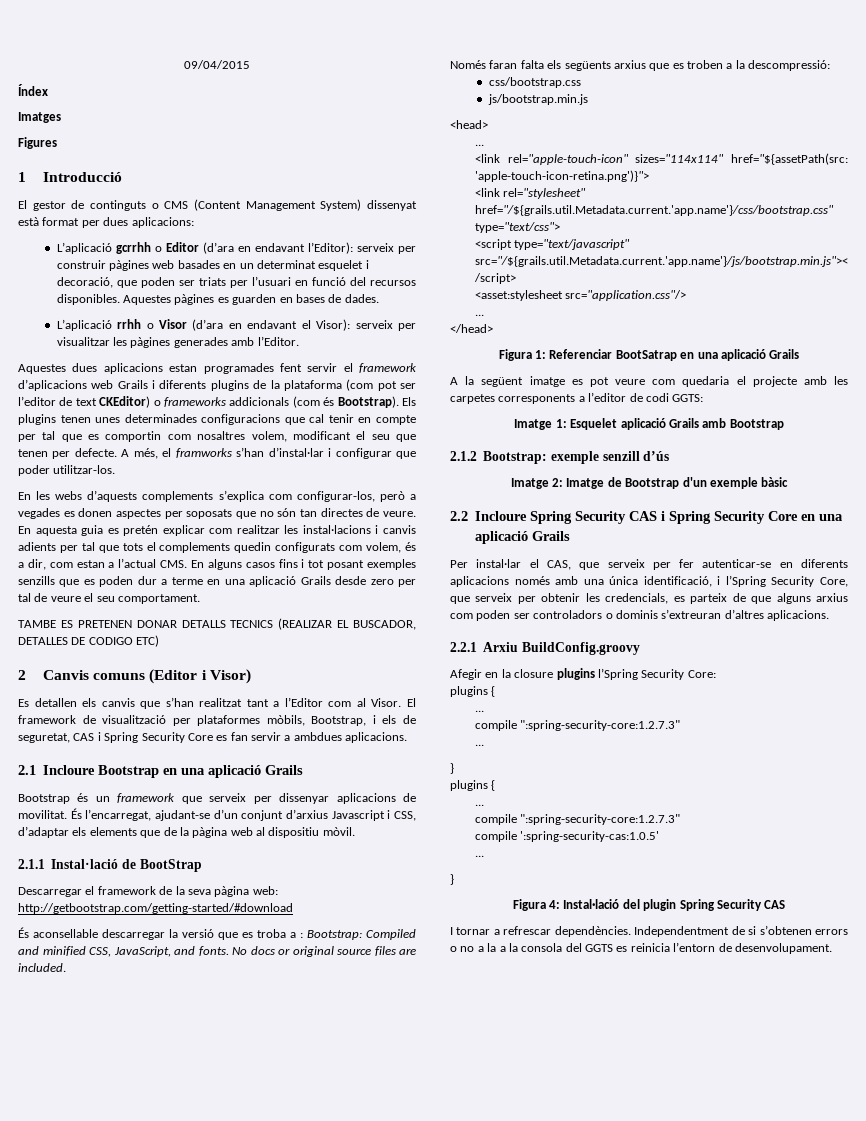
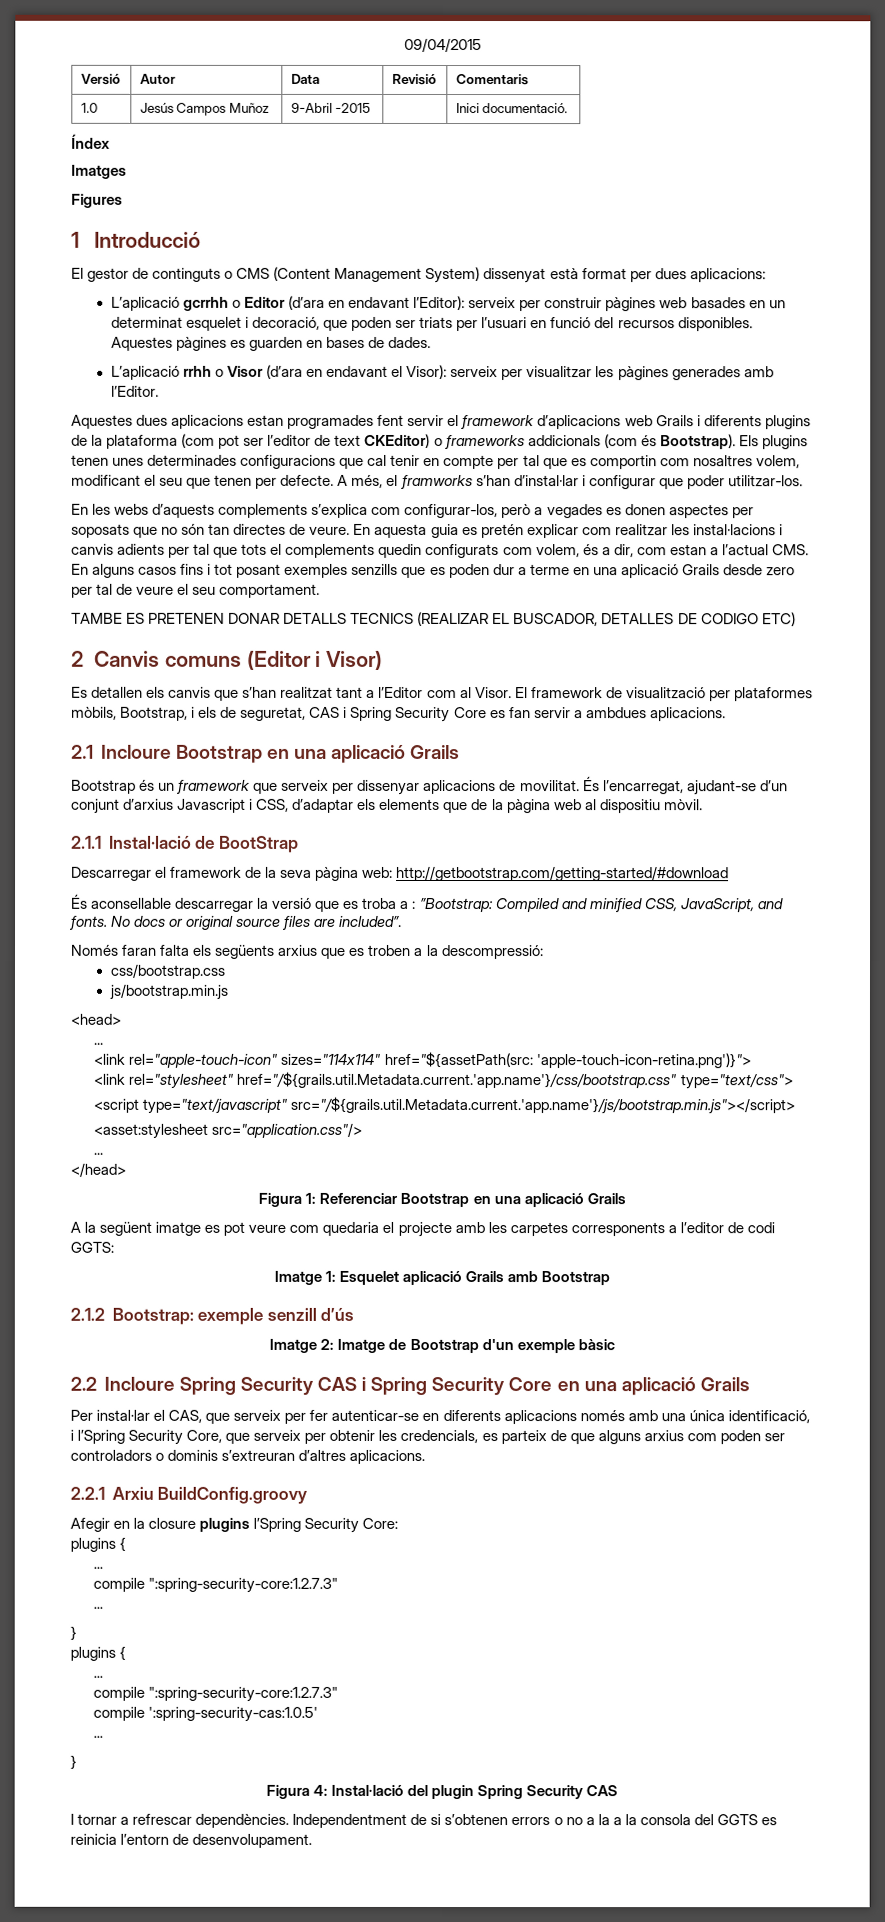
+ Versió | Autor | Data | Revisió | Comentaris
+ 1.0 | Jesús Campos Muñoz | 9-Abril -2015 | | Inici documentació.
- És aconsellable descarregar la versió que es troba a : Bootstrap: Compiled and minified CSS, JavaScript, and fonts.
+ És aconsellable descarregar la versió que es troba a : ”Bootstrap: Compiled and minified CSS, JavaScript, and fonts.
- No docs or original source files are included.
+ No docs or original source files are included”.
- Figura 1: Referenciar BootSatrap en una aplicació Grails
+ Figura 1: Referenciar Bootstrap en una aplicació Grails

